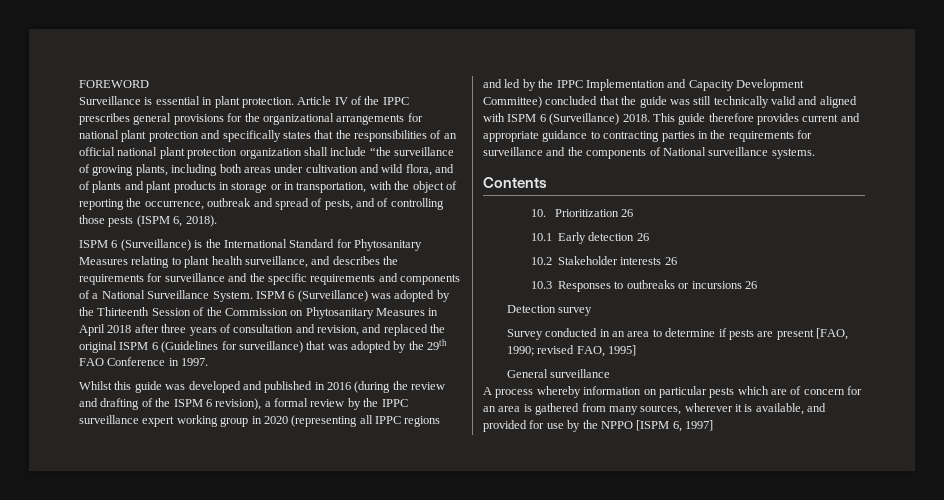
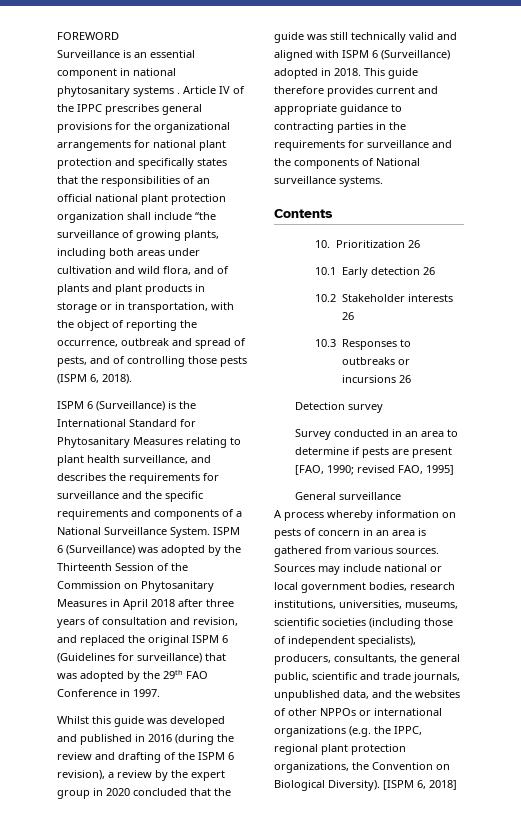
- Surveillance is essential in plant protection.
+ Surveillance is an essential component in national phytosanitary systems .
- Whilst this guide was developed and published in 2016 (during the review and drafting of the ISPM 6 revision), a formal review by the IPPC surveillance expert working group in 2020 (representing all IPPC regions and led by the IPPC Implementation and Capacity Development Committee) concluded that the guide was still technically valid and aligned with ISPM 6 (Surveillance) 2018.
+ Whilst this guide was developed and published in 2016 (during the review and drafting of the ISPM 6 revision), a review by the expert group in 2020 concluded that the guide was still technically valid and aligned with ISPM 6 (Surveillance) adopted in 2018.
- A process whereby information on particular pests which are of concern for an area is gathered from many sources, wherever it is available, and provided for use by the NPPO [ISPM 6, 1997]
+ A process whereby information on pests of concern in an area is gathered from various sources. Sources may include national or local government bodies, research institutions, universities, museums, scientific societies (including those of independent specialists), producers, consultants, the general public, scientific and trade journals, unpublished data, and the websites of other NPPOs or international organizations (e.g. the IPPC, regional plant protection organizations, the Convention on Biological Diversity). [ISPM 6, 2018]

